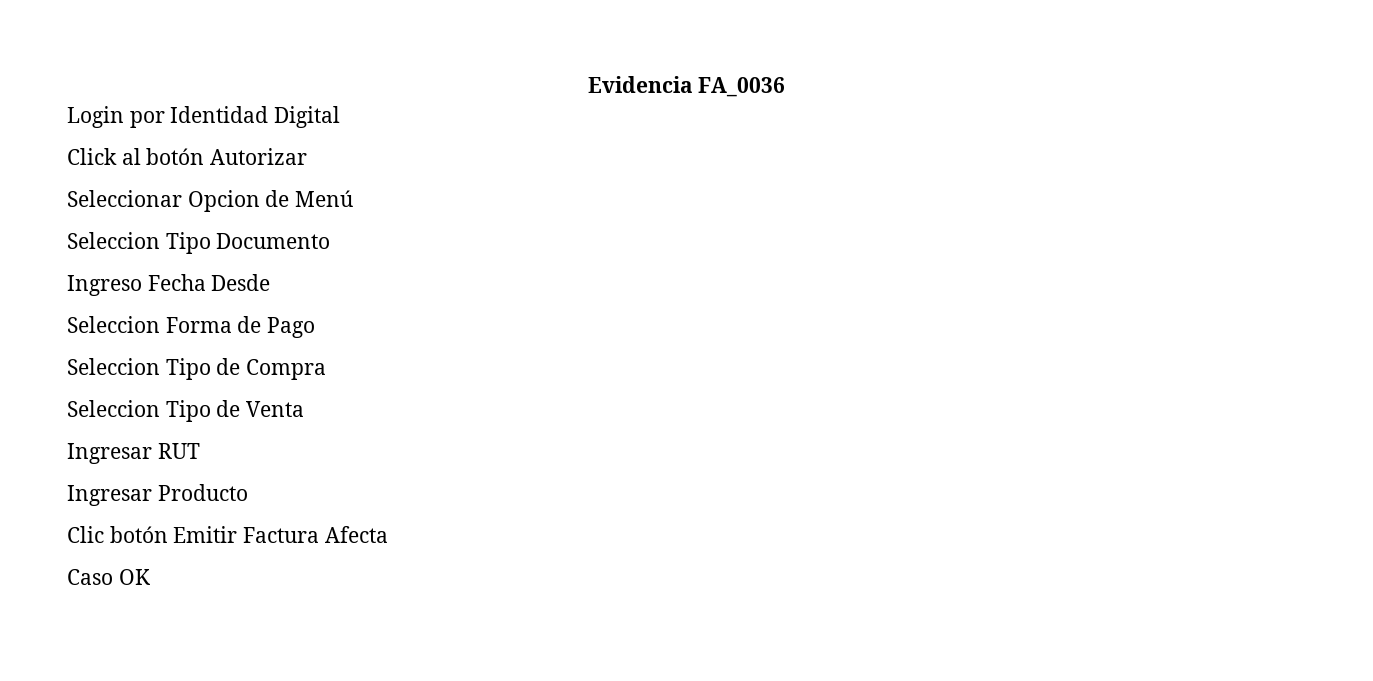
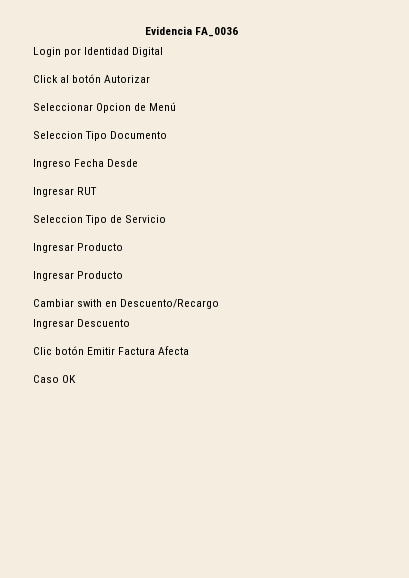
- Seleccion Forma de Pago
- Seleccion Tipo de Compra
- Seleccion Tipo de Venta
  Ingresar RUT
+ Seleccion Tipo de Servicio
  Ingresar Producto
+ Ingresar Producto
+ Cambiar swith en Descuento/Recargo
+ Ingresar Descuento

